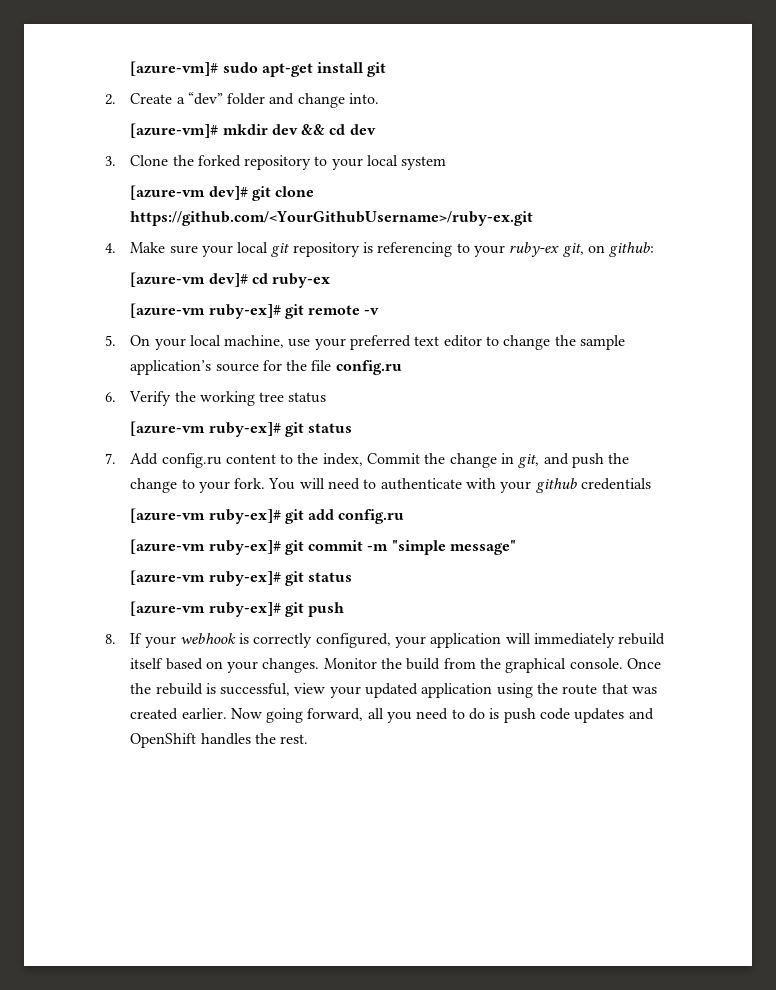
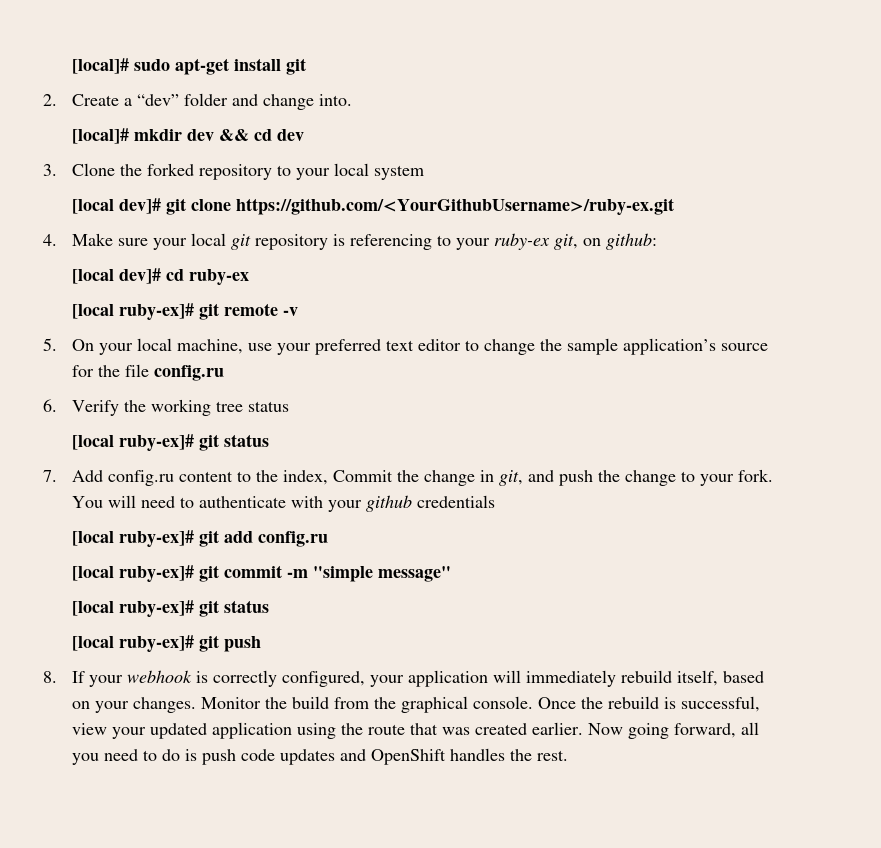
- [azure-vm]# sudo apt-get install git
+ [local]# sudo apt-get install git
- [azure-vm]# mkdir dev && cd dev
+ [local]# mkdir dev && cd dev
- [azure-vm dev]# git clone https://github.com/<YourGithubUsername>/ruby-ex.git
+ [local dev]# git clone https://github.com/<YourGithubUsername>/ruby-ex.git
- [azure-vm dev]# cd ruby-ex
+ [local dev]# cd ruby-ex
- [azure-vm ruby-ex]# git remote -v
+ [local ruby-ex]# git remote -v
  6. Verify the working tree status
- [azure-vm ruby-ex]# git status
+ [local ruby-ex]# git status
- [azure-vm ruby-ex]# git add config.ru
+ [local ruby-ex]# git add config.ru
- [azure-vm ruby-ex]# git commit -m "simple message"
- [azure-vm ruby-ex]# git status
- [azure-vm ruby-ex]# git push
+ [local ruby-ex]# git commit -m "simple message"
+ [local ruby-ex]# git status
+ [local ruby-ex]# git push
- 8. If your webhook is correctly configured, your application will immediately rebuild itself based on your changes.
+ 8. If your webhook is correctly configured, your application will immediately rebuild itself, based on your changes.

